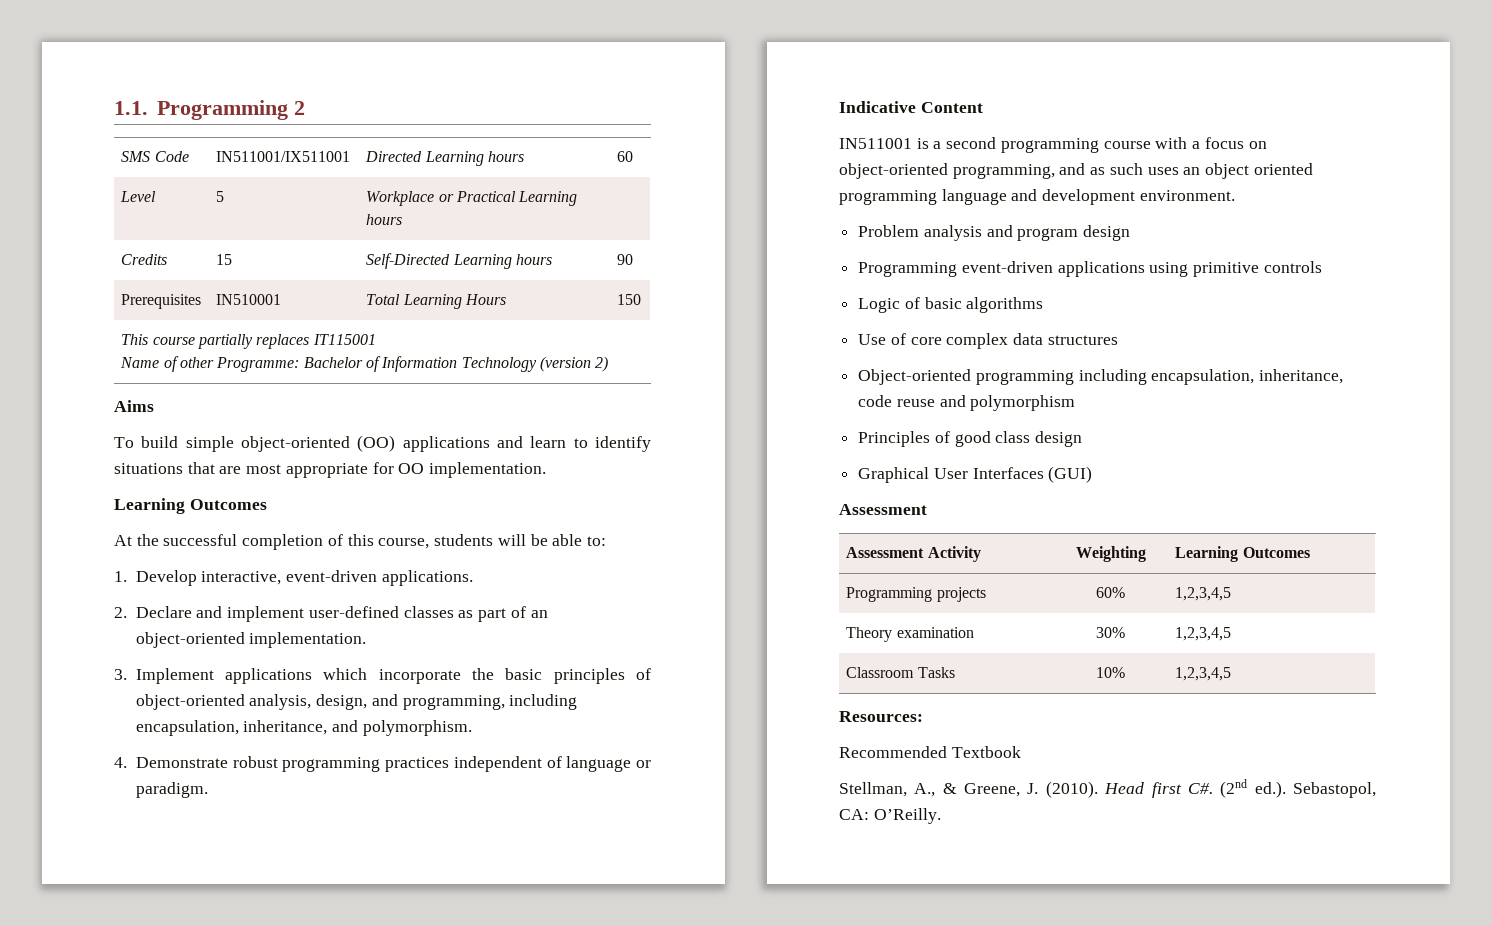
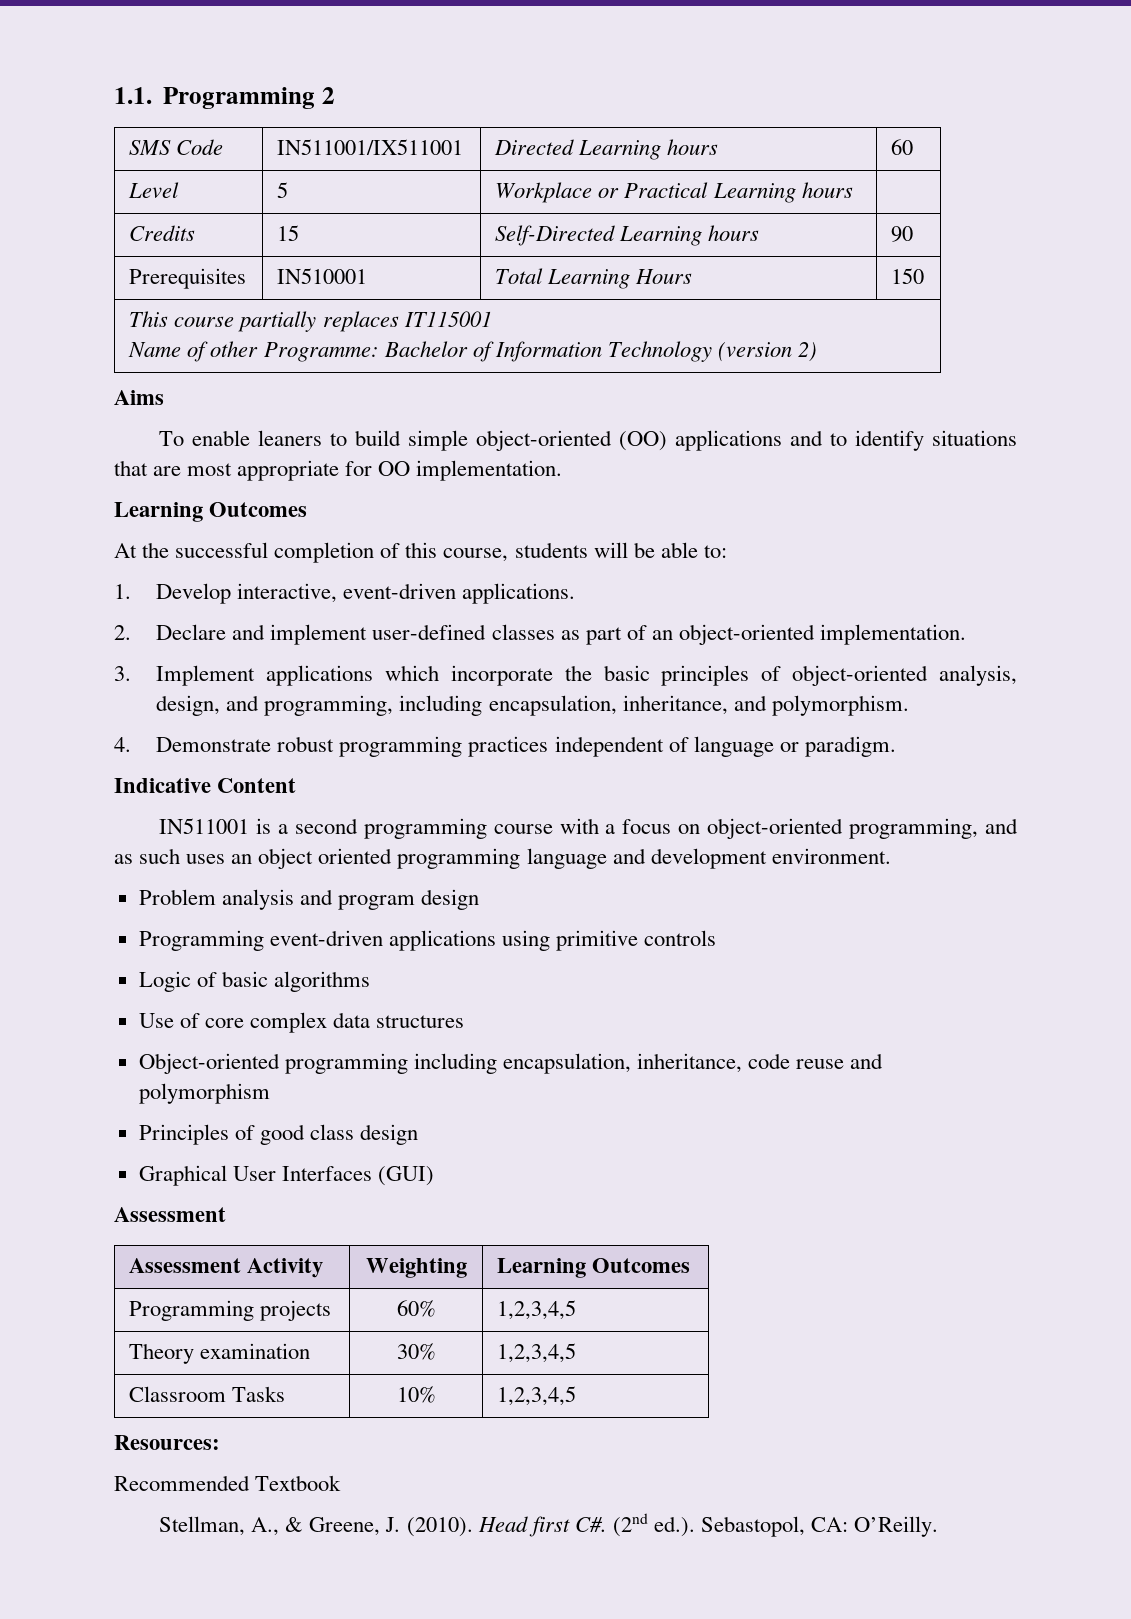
- To build simple object-oriented (OO) applications and learn to identify situations that are most appropriate for OO implementation.
+ To enable leaners to build simple object-oriented (OO) applications and to identify situations that are most appropriate for OO implementation.

